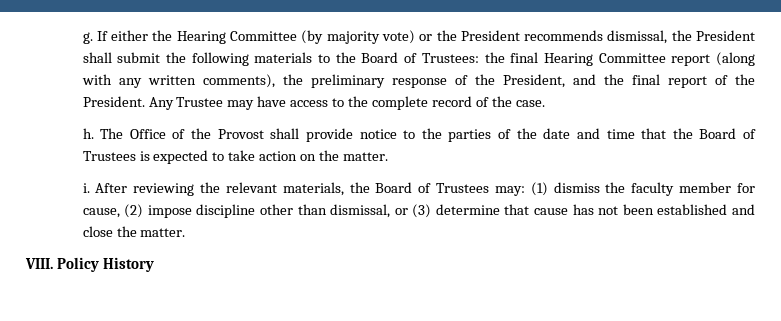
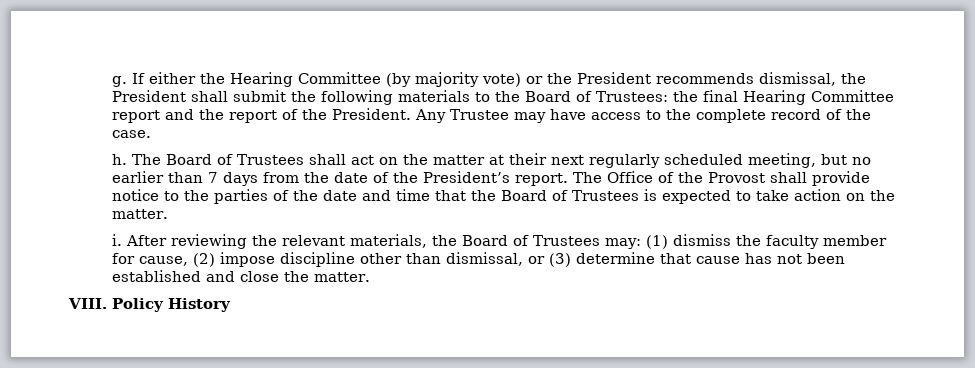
- If either the Hearing Committee (by majority vote) or the President recommends dismissal, the President shall submit the following materials to the Board of Trustees: the final Hearing Committee report (along with any written comments), the preliminary response of the President, and the final report of the President.
+ If either the Hearing Committee (by majority vote) or the President recommends dismissal, the President shall submit the following materials to the Board of Trustees: the final Hearing Committee report and the report of the President.
- The Office of the Provost shall provide notice to the parties of the date and time that the Board of Trustees is expected to take action on the matter.
+ The Board of Trustees shall act on the matter at their next regularly scheduled meeting, but no earlier than 7 days from the date of the President’s report. The Office of the Provost shall provide notice to the parties of the date and time that the Board of Trustees is expected to take action on the matter.

